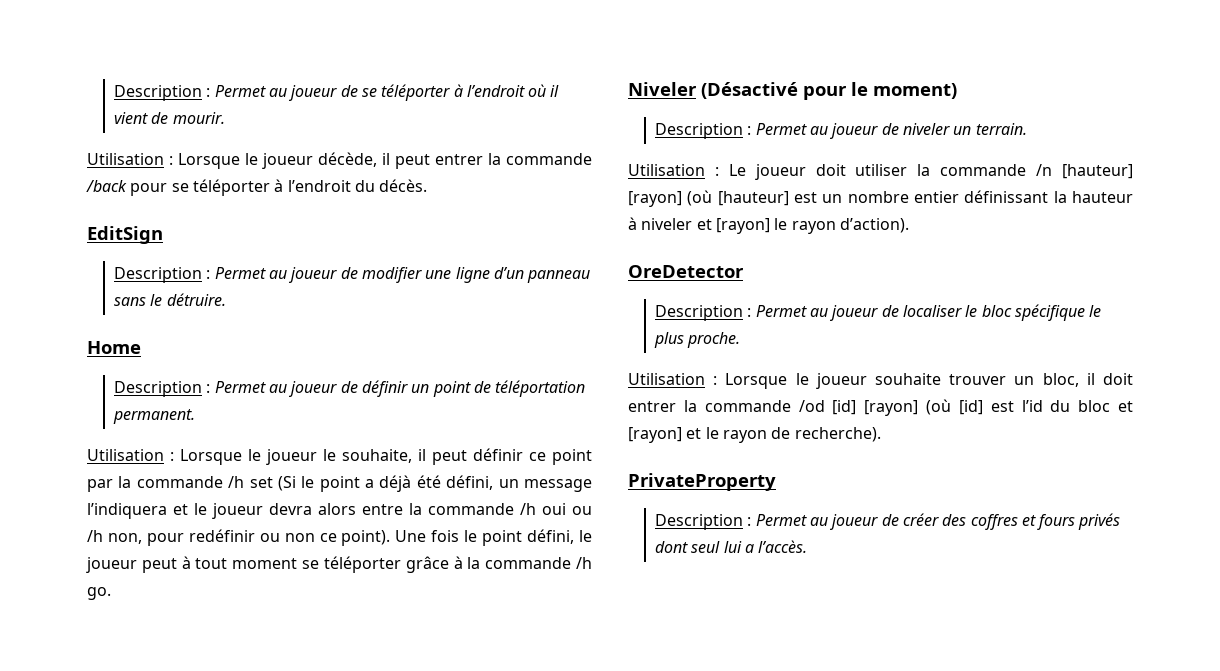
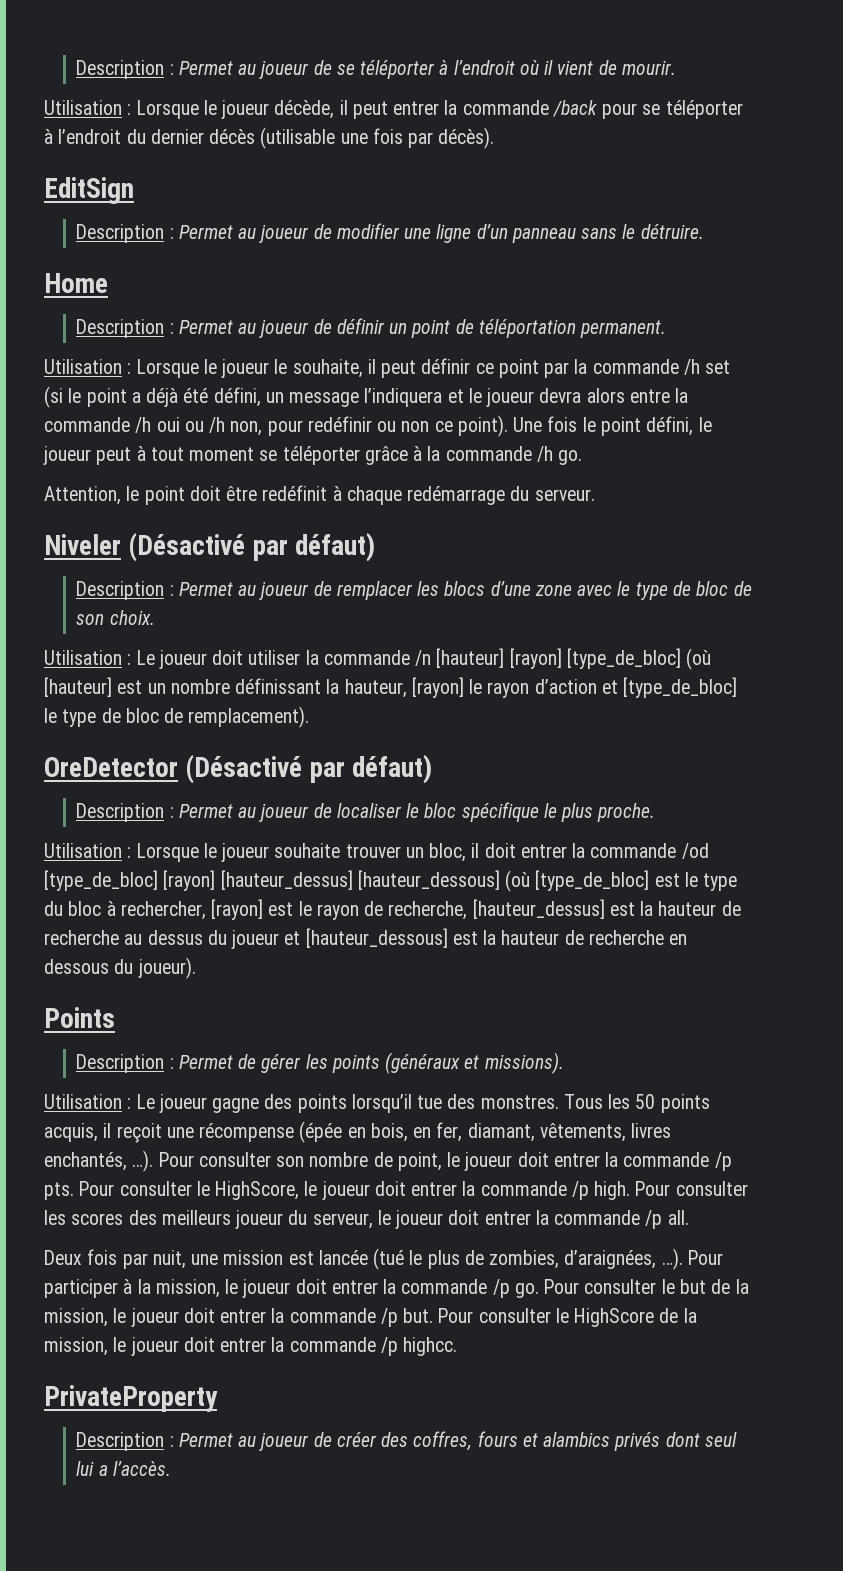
- Utilisation : Lorsque le joueur décède, il peut entrer la commande /back pour se téléporter à l’endroit du décès.
+ Utilisation : Lorsque le joueur décède, il peut entrer la commande /back pour se téléporter à l’endroit du dernier décès (utilisable une fois par décès).
- Utilisation : Lorsque le joueur le souhaite, il peut définir ce point par la commande /h set (Si le point a déjà été défini, un message l’indiquera et le joueur devra alors entre la commande /h oui ou /h non, pour redéfinir ou non ce point).
+ Utilisation : Lorsque le joueur le souhaite, il peut définir ce point par la commande /h set (si le point a déjà été défini, un message l’indiquera et le joueur devra alors entre la commande /h oui ou /h non, pour redéfinir ou non ce point).
+ Attention, le point doit être redéfinit à chaque redémarrage du serveur.
- Niveler (Désactivé pour le moment)
- Description : Permet au joueur de niveler un terrain.
+ Niveler (Désactivé par défaut)
+ Description : Permet au joueur de remplacer les blocs d’une zone avec le type de bloc de son choix.
- Utilisation : Le joueur doit utiliser la commande /n [hauteur] [rayon] (où [hauteur] est un nombre entier définissant la hauteur à niveler et [rayon] le rayon d’action).
- OreDetector
+ Utilisation : Le joueur doit utiliser la commande /n [hauteur] [rayon] [type_de_bloc] (où [hauteur] est un nombre définissant la hauteur, [rayon] le rayon d’action et [type_de_bloc] le type de bloc de remplacement).
+ OreDetector (Désactivé par défaut)
- Utilisation : Lorsque le joueur souhaite trouver un bloc, il doit entrer la commande /od [id] [rayon] (où [id] est l’id du bloc et [rayon] et le rayon de recherche).
+ Utilisation : Lorsque le joueur souhaite trouver un bloc, il doit entrer la commande /od [type_de_bloc] [rayon] [hauteur_dessus] [hauteur_dessous] (où [type_de_bloc] est le type du bloc à rechercher, [rayon] est le rayon de recherche, [hauteur_dessus] est la hauteur de recherche au dessus du joueur et [hauteur_dessous] est la hauteur de recherche en dessous du joueur).
+ Points
+ Description : Permet de gérer les points (généraux et missions).
+ Utilisation : Le joueur gagne des points lorsqu’il tue des monstres. Tous les 50 points acquis, il reçoit une récompense (épée en bois, en fer, diamant, vêtements, livres enchantés, …). Pour consulter son nombre de point, le joueur doit entrer la commande /p pts. Pour consulter le HighScore, le joueur doit entrer la commande /p high. Pour consulter les scores des meilleurs joueur du serveur, le joueur doit entrer la commande /p all.
+ Deux fois par nuit, une mission est lancée (tué le plus de zombies, d’araignées, …). Pour participer à la mission, le joueur doit entrer la commande /p go. Pour consulter le but de la mission, le joueur doit entrer la commande /p but. Pour consulter le HighScore de la mission, le joueur doit entrer la commande /p highcc.
- Description : Permet au joueur de créer des coffres et fours privés dont seul lui a l’accès.
+ Description : Permet au joueur de créer des coffres, fours et alambics privés dont seul lui a l’accès.

